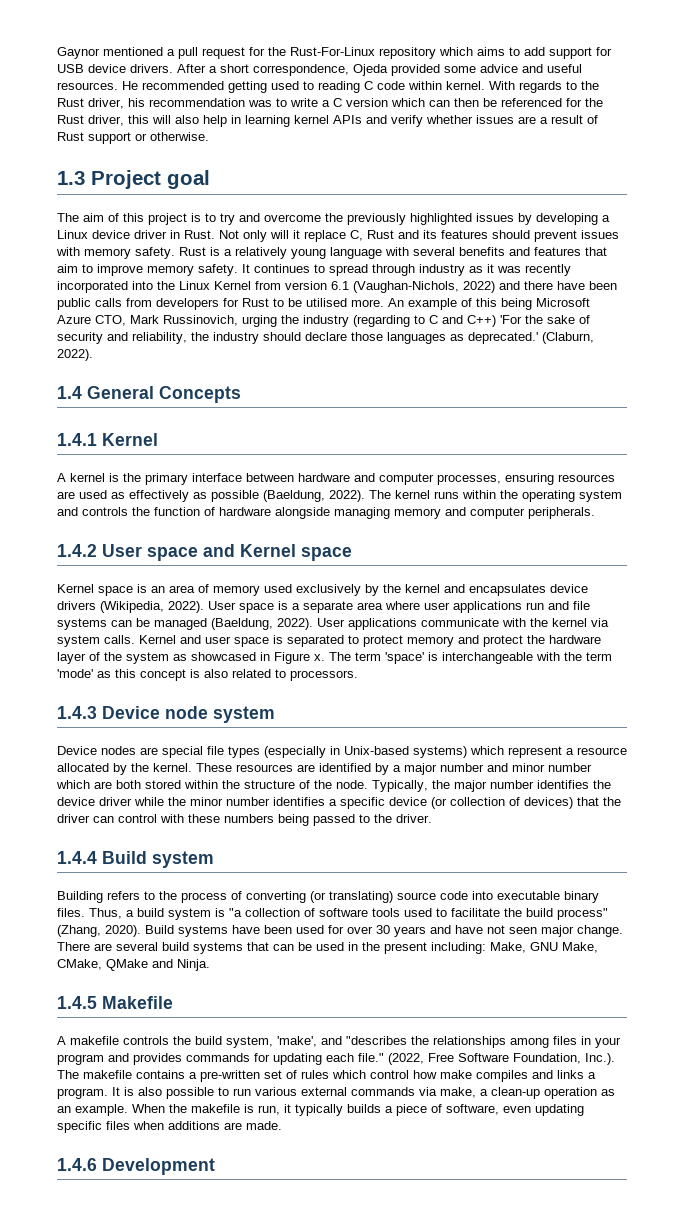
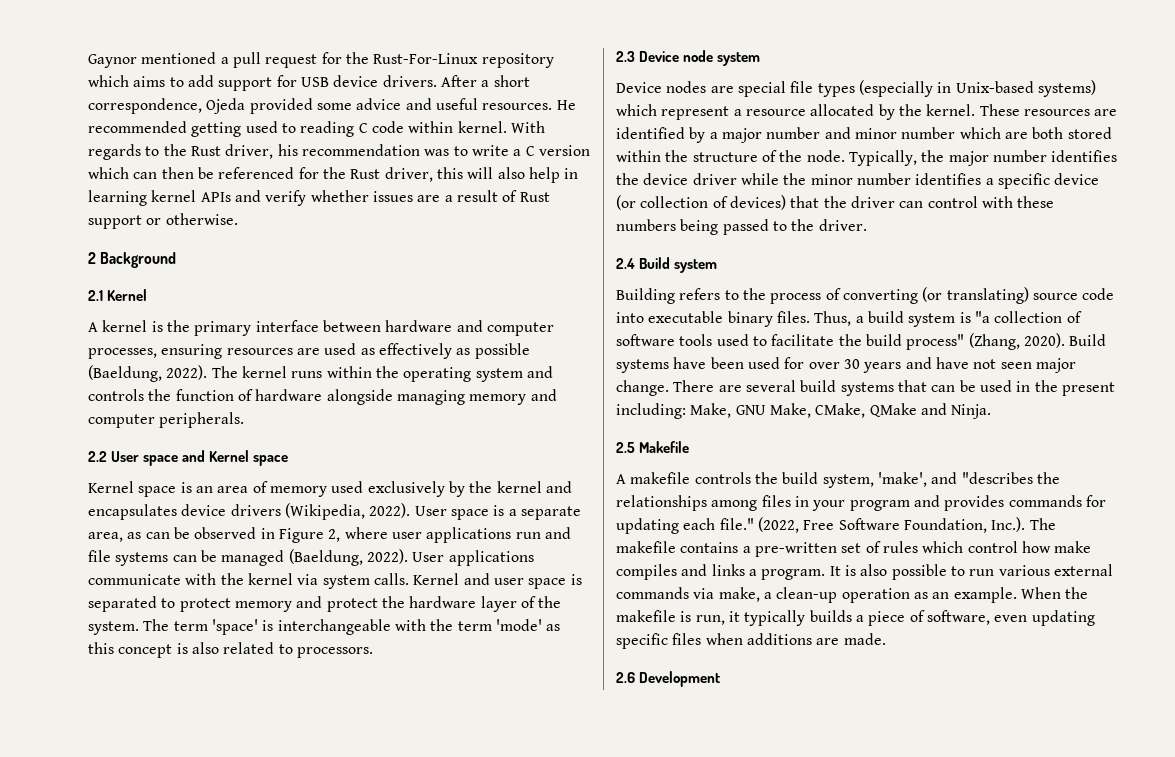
- 1.3 Project goal
- The aim of this project is to try and overcome the previously highlighted issues by developing a Linux device driver in Rust. Not only will it replace C, Rust and its features should prevent issues with memory safety. Rust is a relatively young language with several benefits and features that aim to improve memory safety. It continues to spread through industry as it was recently incorporated into the Linux Kernel from version 6.1 (Vaughan-Nichols, 2022) and there have been public calls from developers for Rust to be utilised more. An example of this being Microsoft Azure CTO, Mark Russinovich, urging the industry (regarding to C and C++) 'For the sake of security and reliability, the industry should declare those languages as deprecated.' (Claburn, 2022).
- 1.4 General Concepts
- 1.4.1 Kernel
+ 2 Background
+ 2.1 Kernel
- 1.4.2 User space and Kernel space
+ 2.2 User space and Kernel space
- User space is a separate area where user applications run and file systems can be managed (Baeldung, 2022).
+ User space is a separate area, as can be observed in Figure 2, where user applications run and file systems can be managed (Baeldung, 2022).
- Kernel and user space is separated to protect memory and protect the hardware layer of the system as showcased in Figure x.
+ Kernel and user space is separated to protect memory and protect the hardware layer of the system.
- 1.4.3 Device node system
+ 2.3 Device node system
- 1.4.4 Build system
+ 2.4 Build system
- 1.4.5 Makefile
+ 2.5 Makefile
- 1.4.6 Development
+ 2.6 Development

